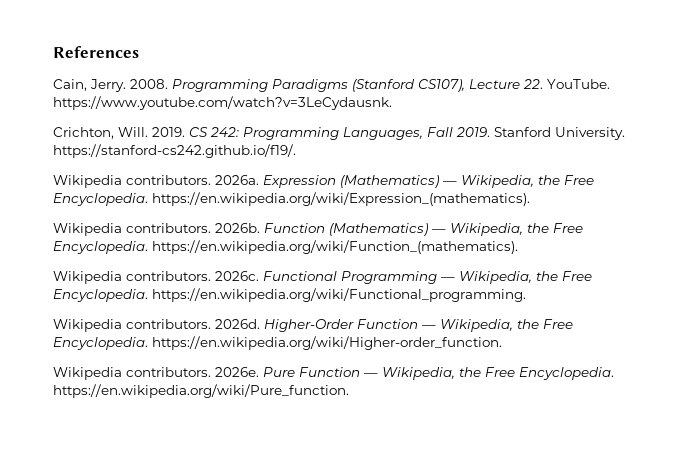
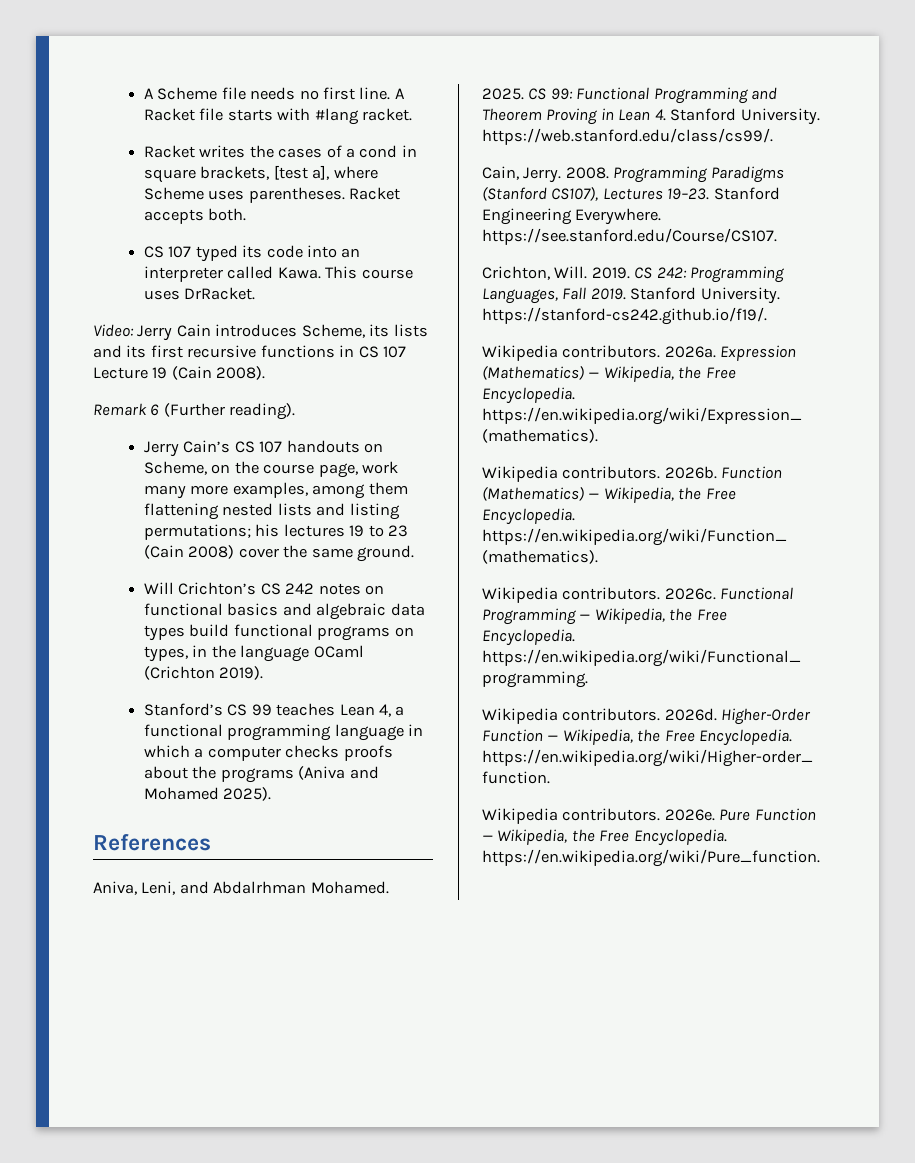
+ A Scheme file needs no first line. A Racket file starts with #lang racket.
+ Racket writes the cases of a cond in square brackets, [test a], where Scheme uses parentheses. Racket accepts both.
+ CS 107 typed its code into an interpreter called Kawa. This course uses DrRacket.
+ Video: Jerry Cain introduces Scheme, its lists and its first recursive functions in CS 107 Lecture 19 (Cain 2008).
+ Remark 6 (Further reading).
+ Jerry Cain’s CS 107 handouts on Scheme, on the course page, work many more examples, among them flattening nested lists and listing permutations; his lectures 19 to 23 (Cain 2008) cover the same ground.
+ Will Crichton’s CS 242 notes on functional basics and algebraic data types build functional programs on types, in the language OCaml (Crichton 2019).
+ Stanford’s CS 99 teaches Lean 4, a functional programming language in which a computer checks proofs about the programs (Aniva and Mohamed 2025).
  References
+ Aniva, Leni, and Abdalrhman Mohamed. 2025. CS 99: Functional Programming and Theorem Proving in Lean 4. Stanford University. https://web.stanford.edu/class/cs99/.
- Programming Paradigms (Stanford CS107), Lecture 22. YouTube. https://www.youtube.com/watch?v=3LeCydausnk.
+ Programming Paradigms (Stanford CS107), Lectures 19–23. Stanford Engineering Everywhere. https://see.stanford.edu/Course/CS107.

